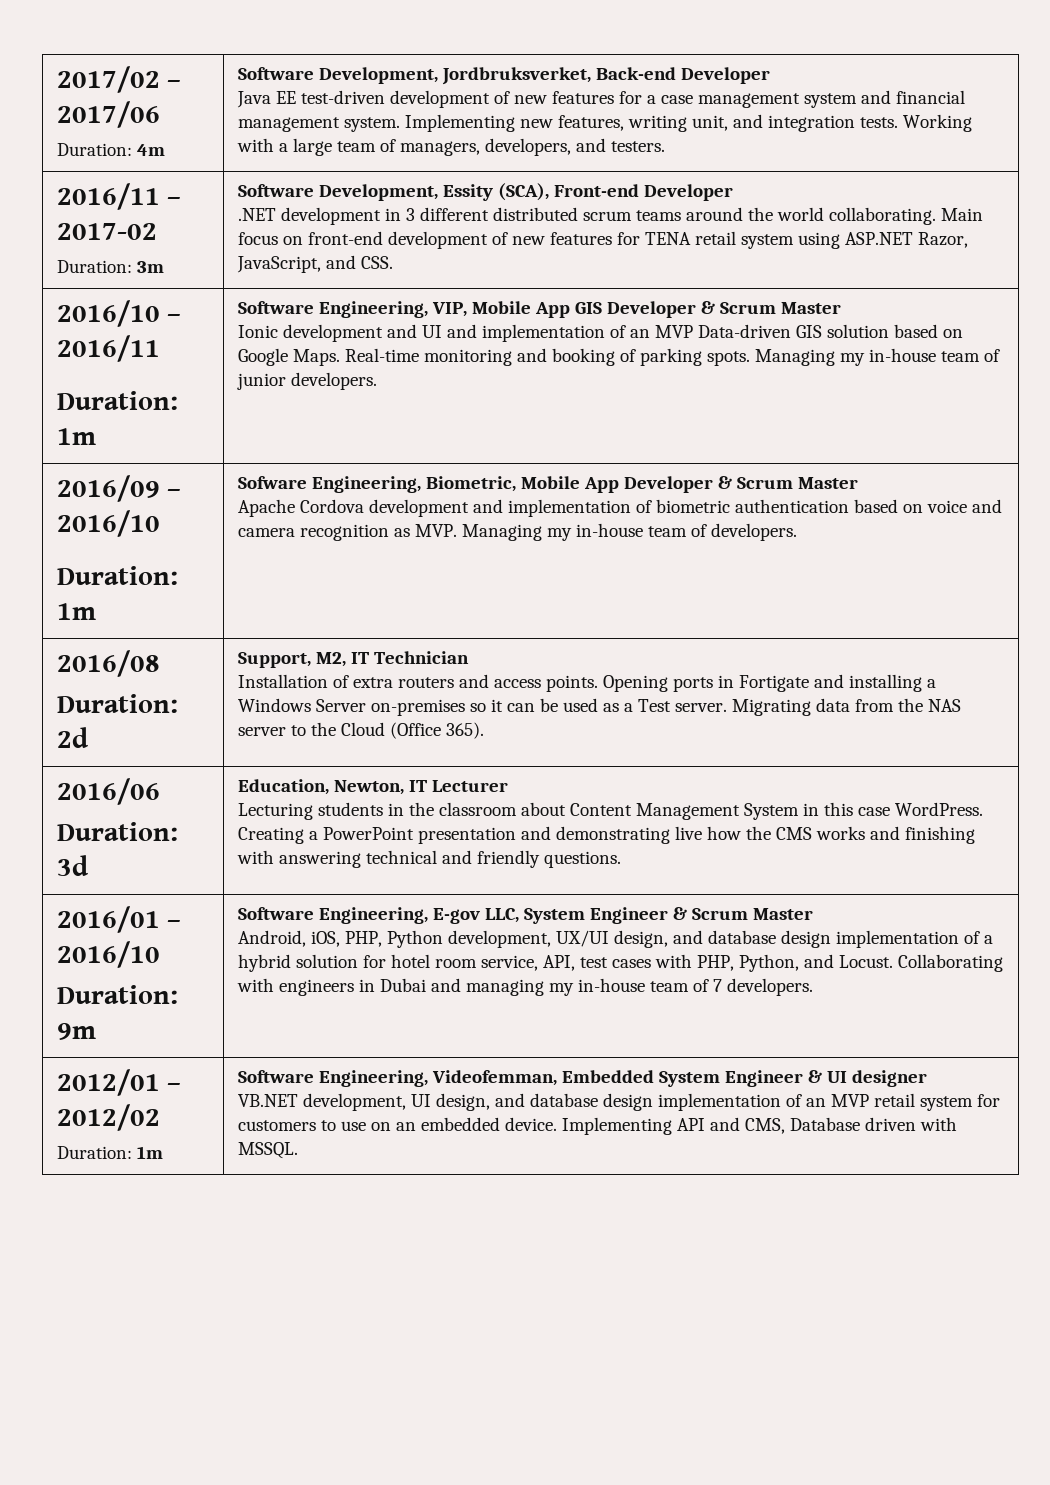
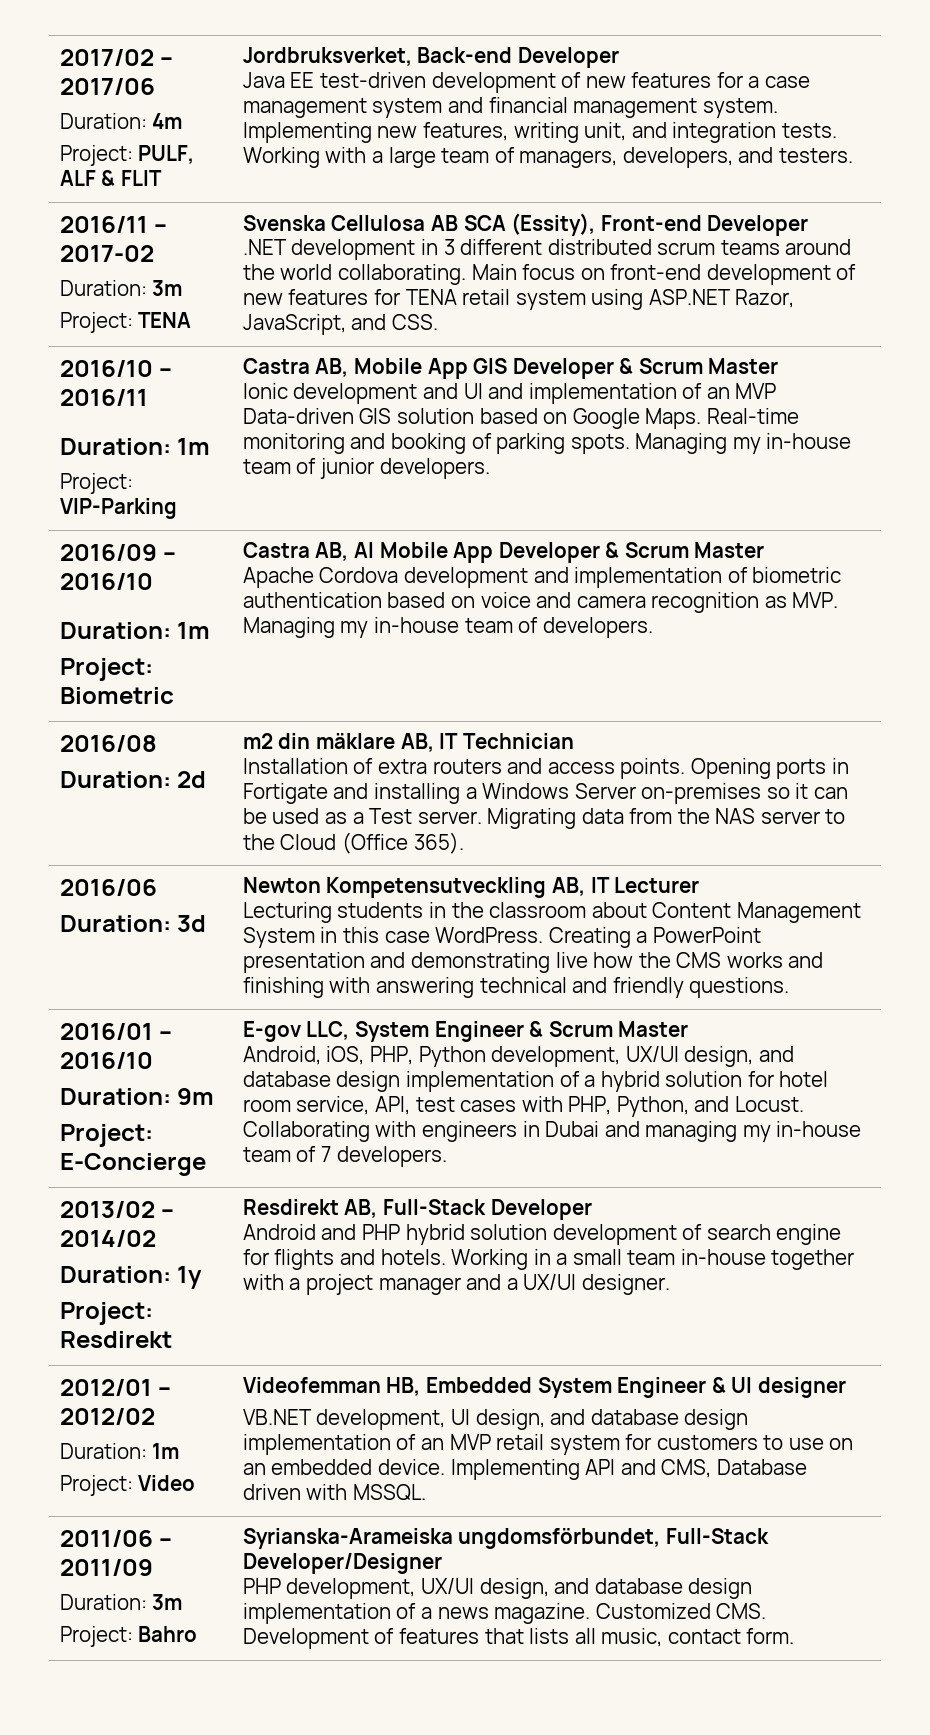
- Software Development, Jordbruksverket, Back-end Developer
+ Project: PULF, ALF & FLIT | Jordbruksverket, Back-end Developer
- Software Development, Essity (SCA), Front-end Developer
+ Project: TENA | Svenska Cellulosa AB SCA (Essity), Front-end Developer
- Software Engineering, VIP, Mobile App GIS Developer & Scrum Master
+ Project: VIP-Parking | Castra AB, Mobile App GIS Developer & Scrum Master
  2016/09 – 2016/10
- Duration: 1m | Sofware Engineering, Biometric, Mobile App Developer & Scrum Master
+ Duration: 1m
+ Project: Biometric | Castra AB, AI Mobile App Developer & Scrum Master
- Support, M2, IT Technician
+ m2 din mäklare AB, IT Technician
  2016/06
- Duration: 3d | Education, Newton, IT Lecturer
+ Duration: 3d | Newton Kompetensutveckling AB, IT Lecturer
- Software Engineering, E-gov LLC, System Engineer & Scrum Master
+ Project: E-Concierge | E-gov LLC, System Engineer & Scrum Master
+ 2013/02 – 2014/02
+ Duration: 1y
+ Project: Resdirekt | Resdirekt AB, Full-Stack Developer
+ Android and PHP hybrid solution development of search engine for flights and hotels. Working in a small team in-house together with a project manager and a UX/UI designer.
- Software Engineering, Videofemman, Embedded System Engineer & UI designer
+ Project: Video | Videofemman HB, Embedded System Engineer & UI designer
+ 2011/06 – 2011/09
+ Duration: 3m
+ Project: Bahro | Syrianska-Arameiska ungdomsförbundet, Full-Stack Developer/Designer
+ PHP development, UX/UI design, and database design implementation of a news magazine. Customized CMS. Development of features that lists all music, contact form.

